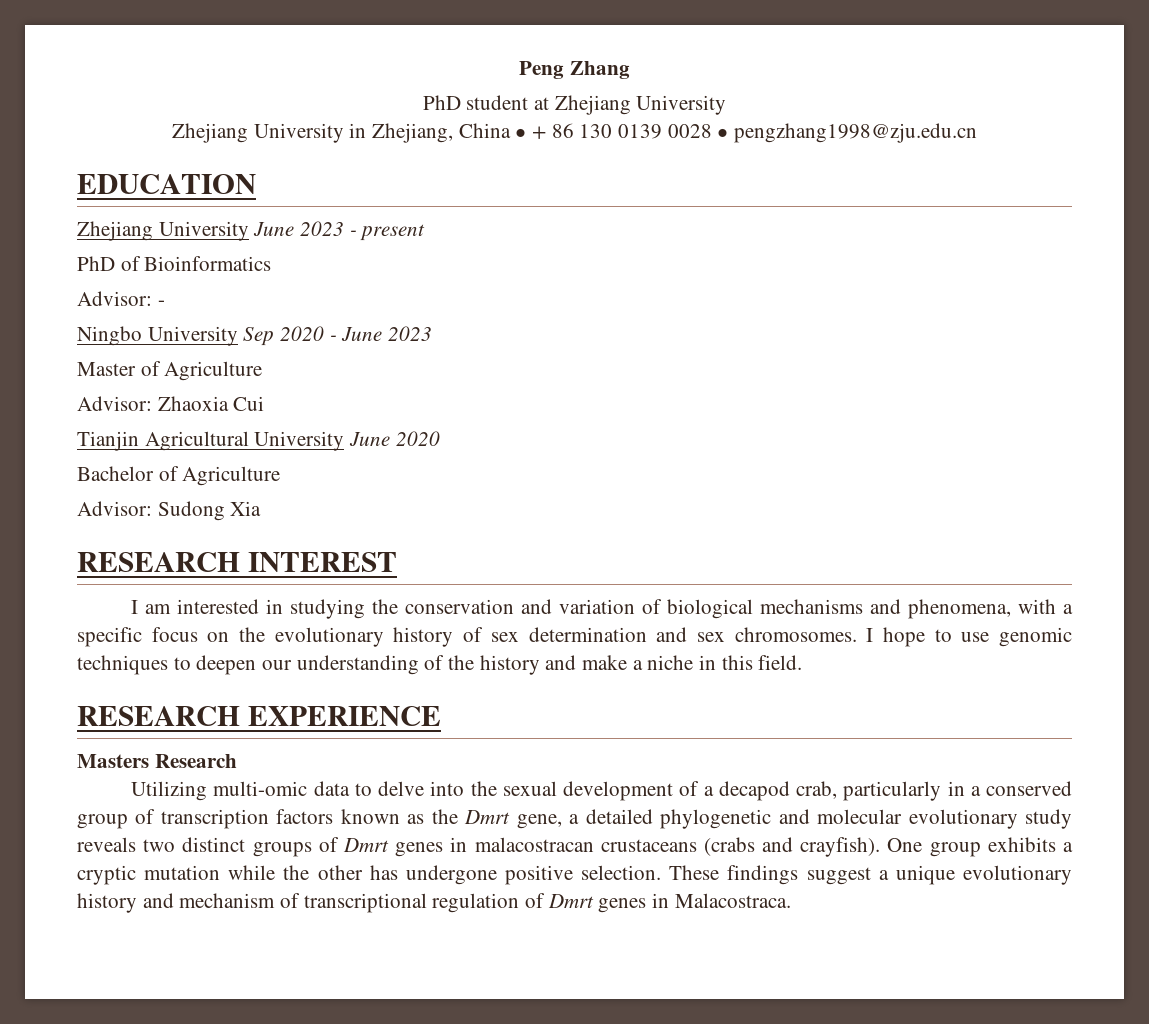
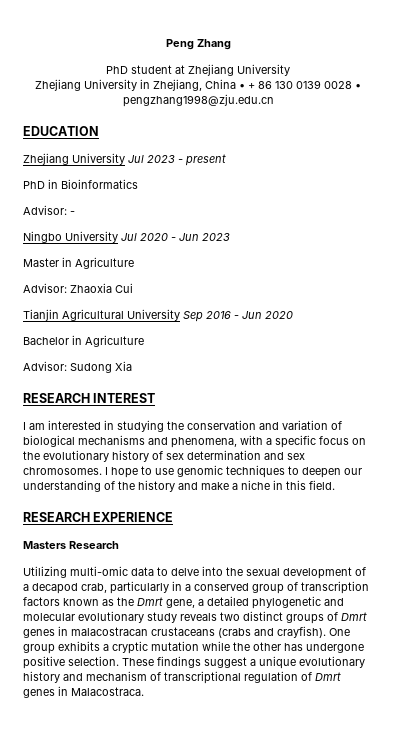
- Zhejiang University June 2023 - present
+ Zhejiang University Jul 2023 - present
- PhD of Bioinformatics
+ PhD in Bioinformatics
- Ningbo University Sep 2020 - June 2023
+ Ningbo University Jul 2020 - Jun 2023
- Master of Agriculture
+ Master in Agriculture
- Tianjin Agricultural University June 2020
+ Tianjin Agricultural University Sep 2016 - Jun 2020
- Bachelor of Agriculture
+ Bachelor in Agriculture

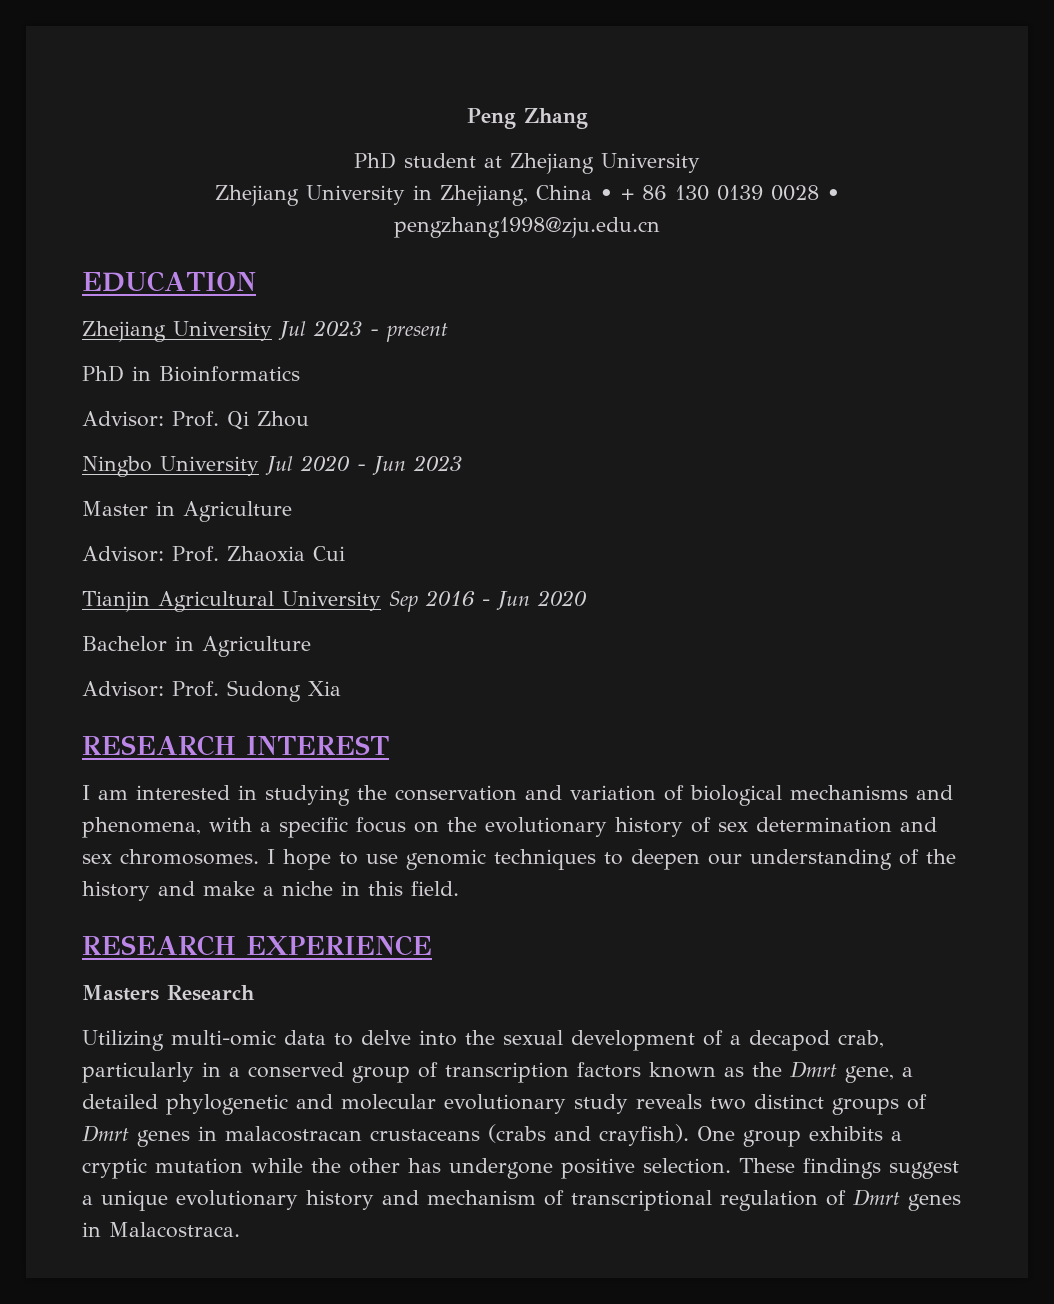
- Advisor: -
+ Advisor: Prof. Qi Zhou
- Advisor: Zhaoxia Cui
+ Advisor: Prof. Zhaoxia Cui
- Advisor: Sudong Xia
+ Advisor: Prof. Sudong Xia

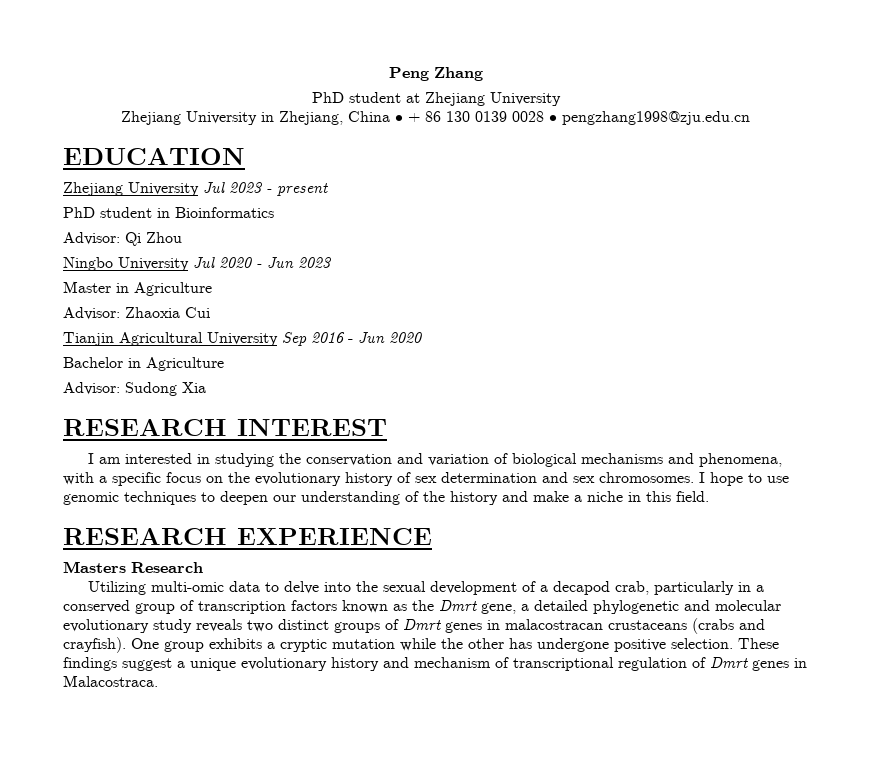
- PhD in Bioinformatics
+ PhD student in Bioinformatics
- Advisor: Prof. Qi Zhou
+ Advisor: Qi Zhou
- Advisor: Prof. Zhaoxia Cui
+ Advisor: Zhaoxia Cui
- Advisor: Prof. Sudong Xia
+ Advisor: Sudong Xia

